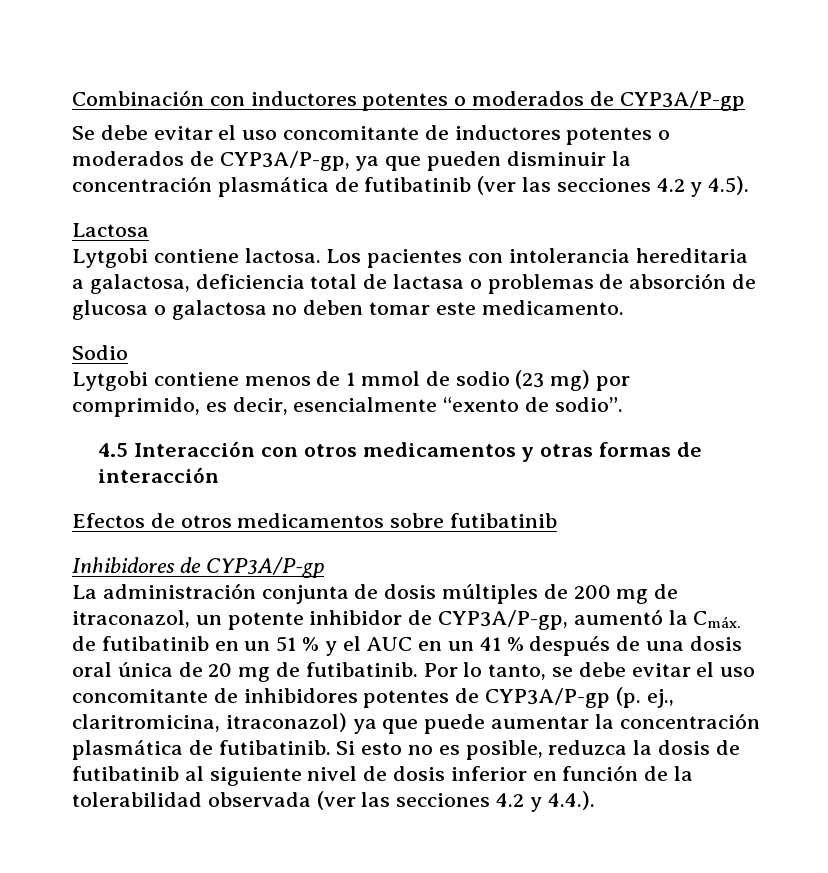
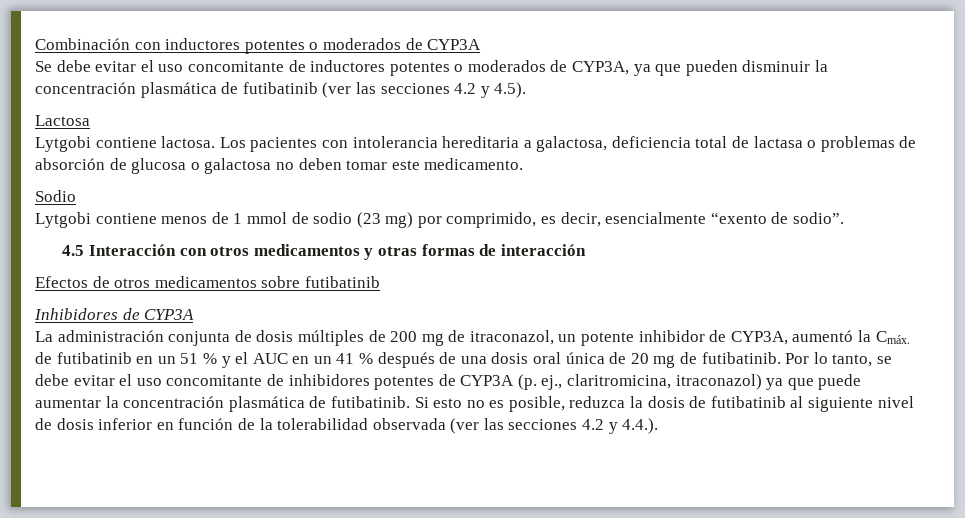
- Combinación con inductores potentes o moderados de CYP3A/P-gp
+ Combinación con inductores potentes o moderados de CYP3A
- Se debe evitar el uso concomitante de inductores potentes o moderados de CYP3A/P-gp, ya que pueden disminuir la concentración plasmática de futibatinib (ver las secciones 4.2 y 4.5).
+ Se debe evitar el uso concomitante de inductores potentes o moderados de CYP3A, ya que pueden disminuir la concentración plasmática de futibatinib (ver las secciones 4.2 y 4.5).
- Inhibidores de CYP3A/P-gp
+ Inhibidores de CYP3A
- La administración conjunta de dosis múltiples de 200 mg de itraconazol, un potente inhibidor de CYP3A/P-gp, aumentó la Cmáx. de futibatinib en un 51 % y el AUC en un 41 % después de una dosis oral única de 20 mg de futibatinib.
+ La administración conjunta de dosis múltiples de 200 mg de itraconazol, un potente inhibidor de CYP3A, aumentó la Cmáx. de futibatinib en un 51 % y el AUC en un 41 % después de una dosis oral única de 20 mg de futibatinib.
- Por lo tanto, se debe evitar el uso concomitante de inhibidores potentes de CYP3A/P-gp (p. ej., claritromicina, itraconazol) ya que puede aumentar la concentración plasmática de futibatinib.
+ Por lo tanto, se debe evitar el uso concomitante de inhibidores potentes de CYP3A (p. ej., claritromicina, itraconazol) ya que puede aumentar la concentración plasmática de futibatinib.

